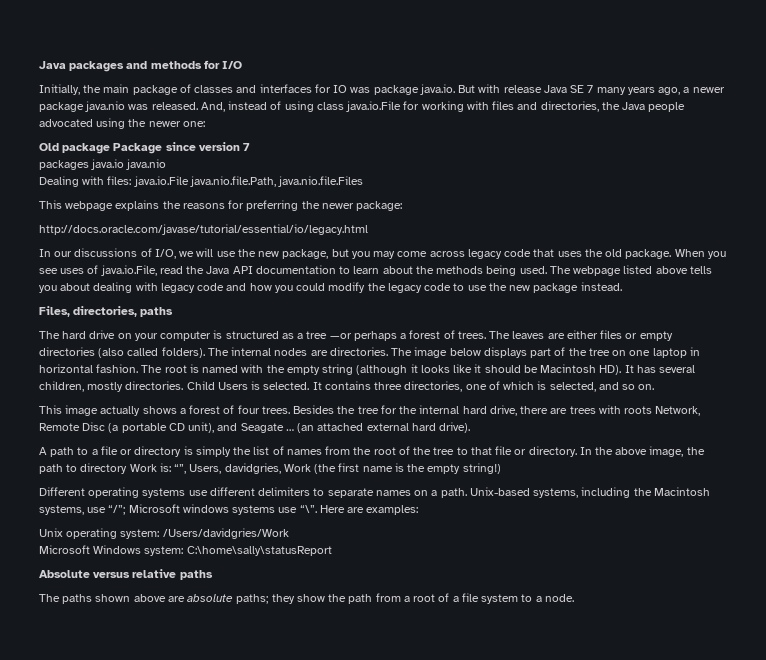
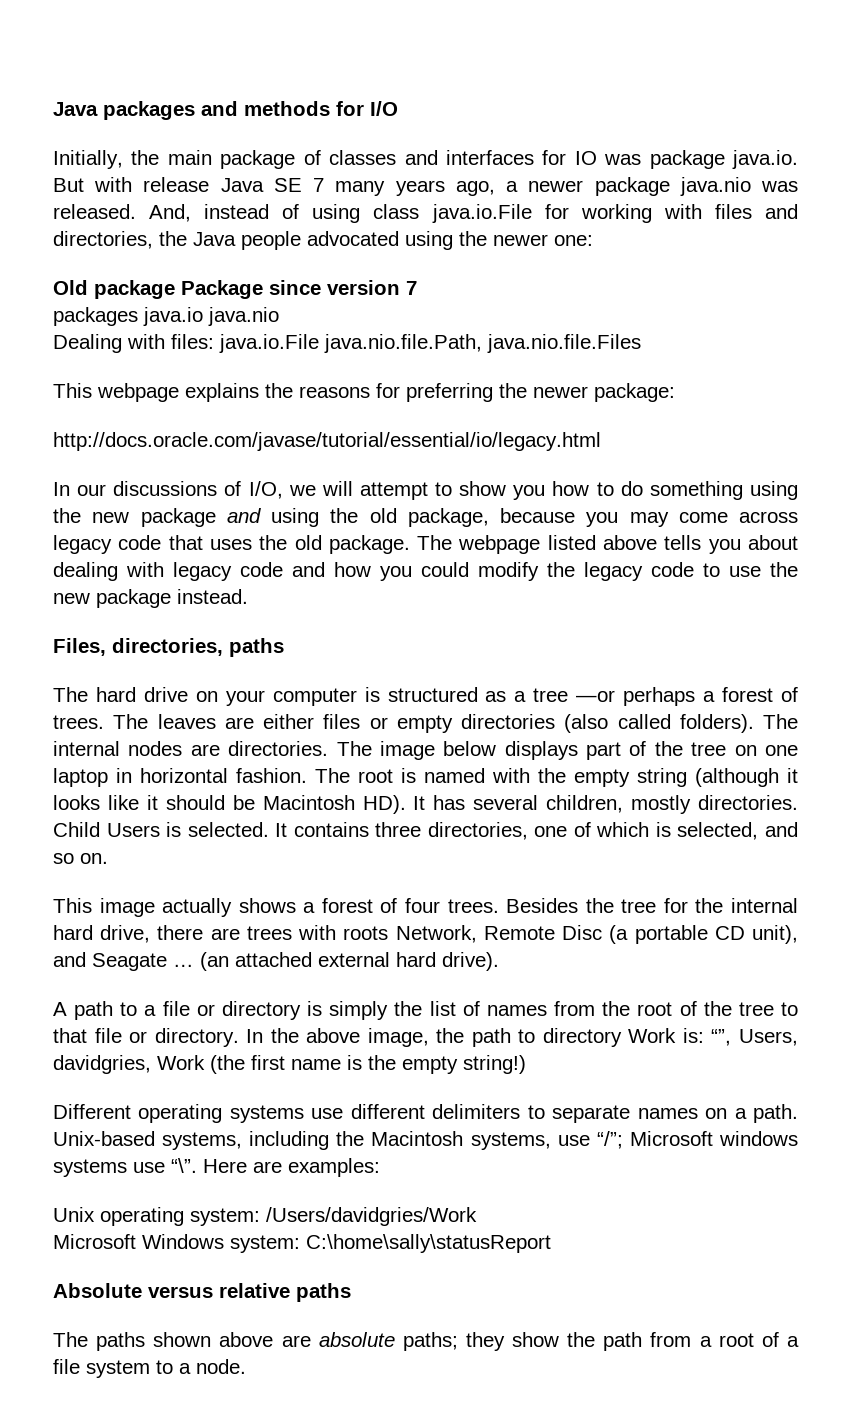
- In our discussions of I/O, we will use the new package, but you may come across legacy code that uses the old package.
+ In our discussions of I/O, we will attempt to show you how to do something using the new package and using the old package, because you may come across legacy code that uses the old package.
- When you see uses of java.io.File, read the Java API documentation to learn about the methods being used.

